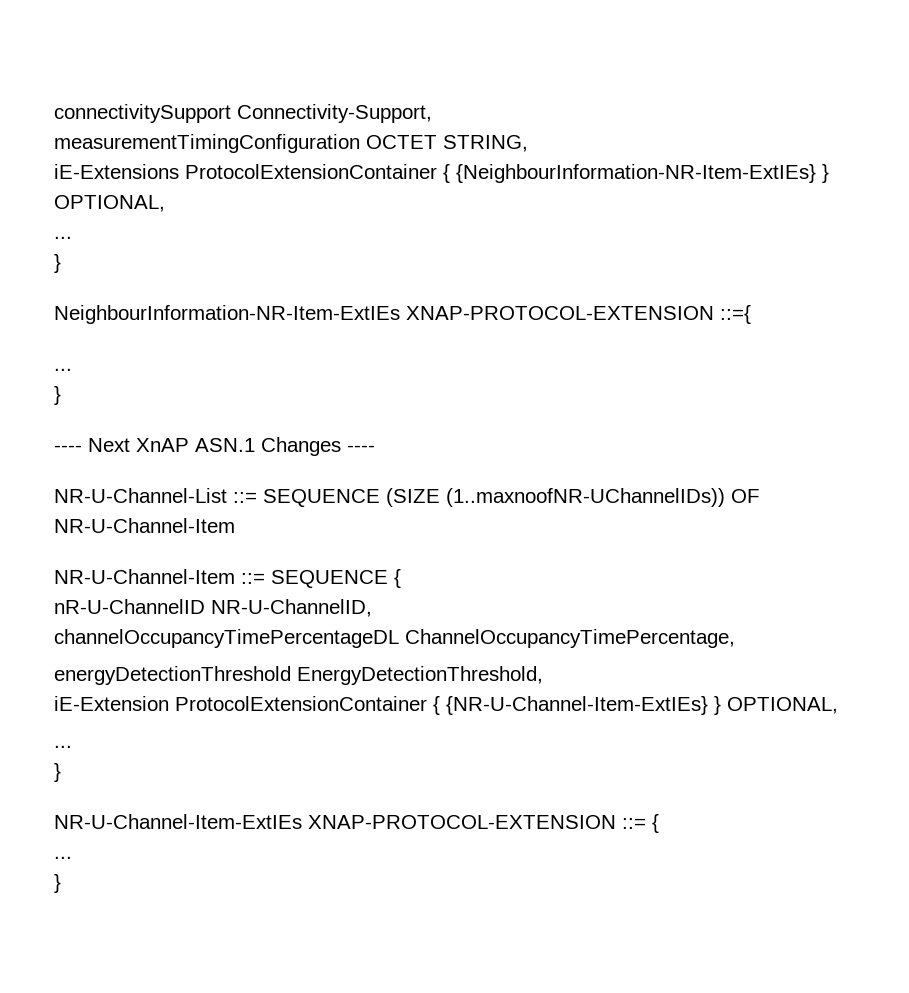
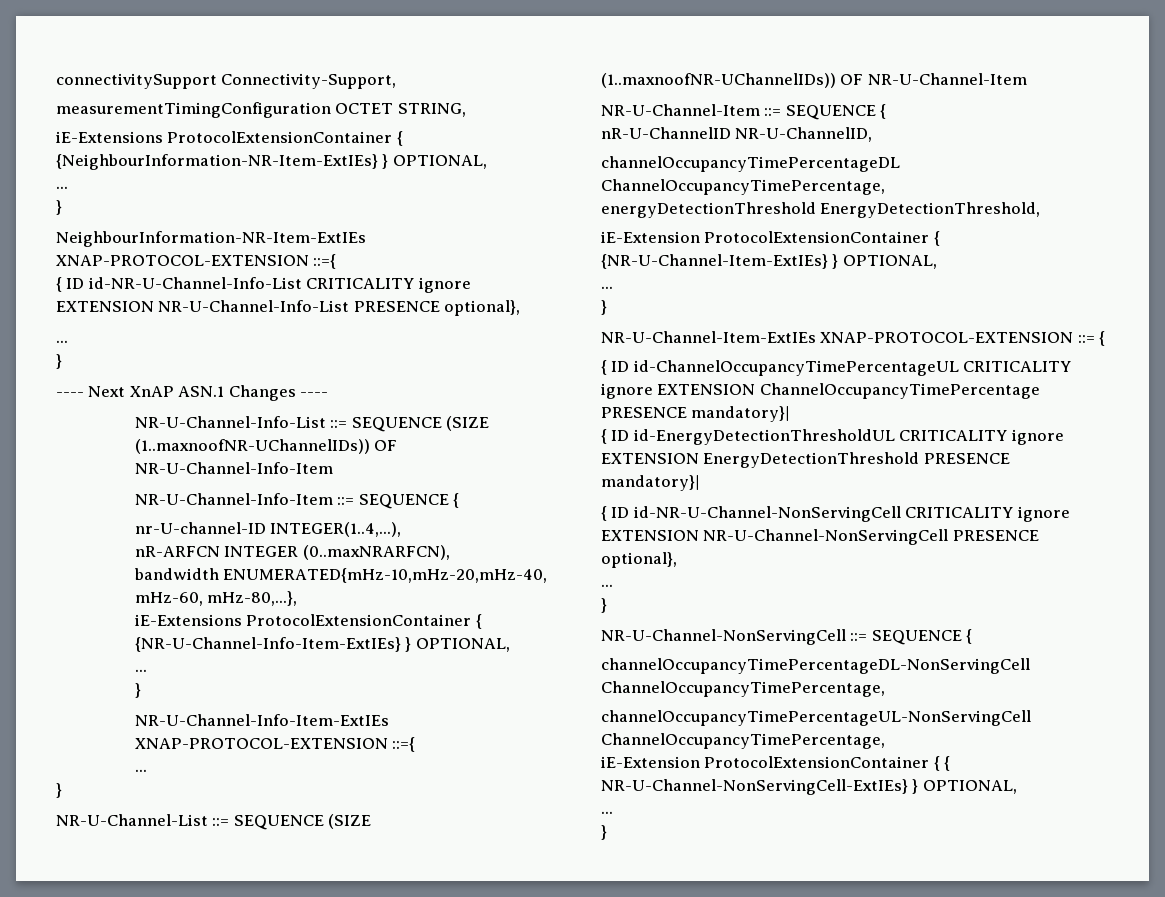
+ { ID id-NR-U-Channel-Info-List CRITICALITY ignore EXTENSION NR-U-Channel-Info-List PRESENCE optional},
+ NR-U-Channel-Info-List ::= SEQUENCE (SIZE (1..maxnoofNR-UChannelIDs)) OF NR-U-Channel-Info-Item
+ NR-U-Channel-Info-Item ::= SEQUENCE {
+ nr-U-channel-ID INTEGER(1..4,...),
+ nR-ARFCN INTEGER (0..maxNRARFCN),
+ bandwidth ENUMERATED{mHz-10,mHz-20,mHz-40, mHz-60, mHz-80,...},
+ iE-Extensions ProtocolExtensionContainer { {NR-U-Channel-Info-Item-ExtIEs} } OPTIONAL,
+ ...
+ }
+ NR-U-Channel-Info-Item-ExtIEs XNAP-PROTOCOL-EXTENSION ::={
+ ...
+ }
+ { ID id-ChannelOccupancyTimePercentageUL CRITICALITY ignore EXTENSION ChannelOccupancyTimePercentage PRESENCE mandatory}|
+ { ID id-EnergyDetectionThresholdUL CRITICALITY ignore EXTENSION EnergyDetectionThreshold PRESENCE mandatory}|
+ { ID id-NR-U-Channel-NonServingCell CRITICALITY ignore EXTENSION NR-U-Channel-NonServingCell PRESENCE optional},
+ ...
+ }
+ NR-U-Channel-NonServingCell ::= SEQUENCE {
+ channelOccupancyTimePercentageDL-NonServingCell ChannelOccupancyTimePercentage,
+ channelOccupancyTimePercentageUL-NonServingCell ChannelOccupancyTimePercentage,
+ iE-Extension ProtocolExtensionContainer { { NR-U-Channel-NonServingCell-ExtIEs} } OPTIONAL,

